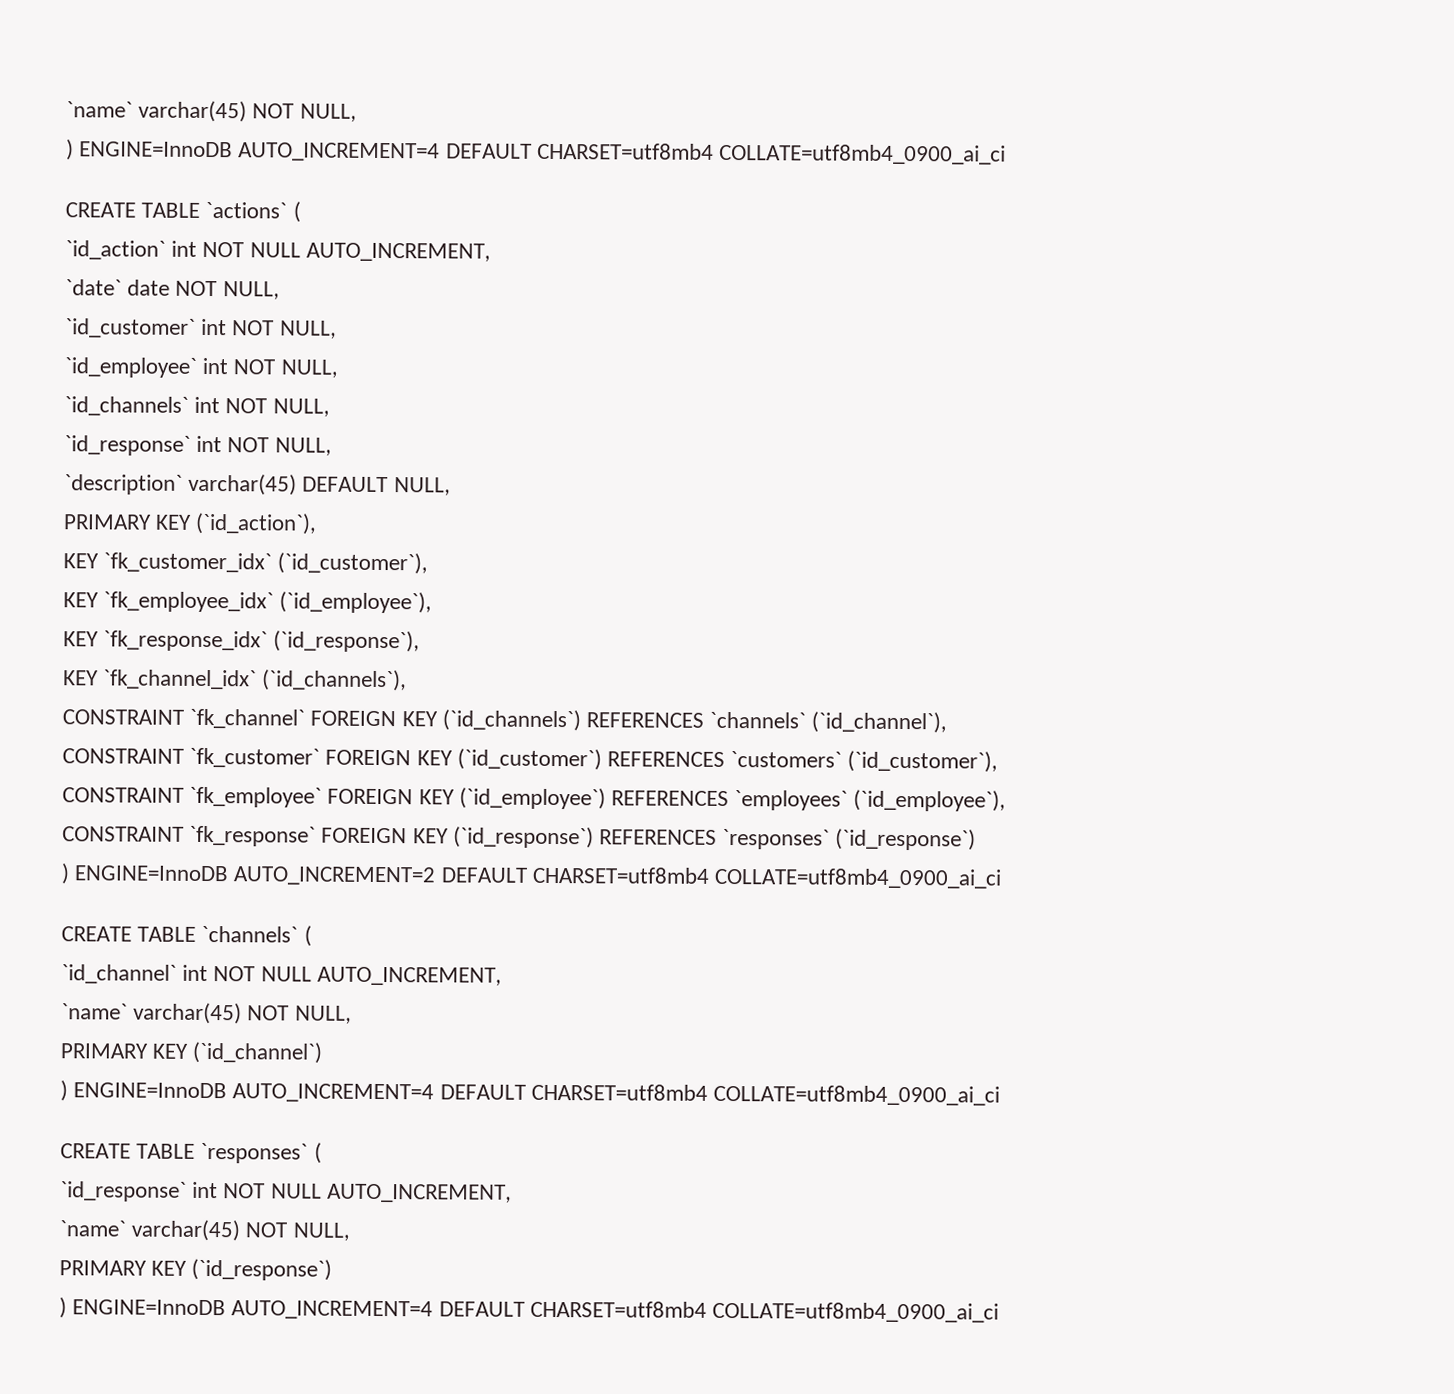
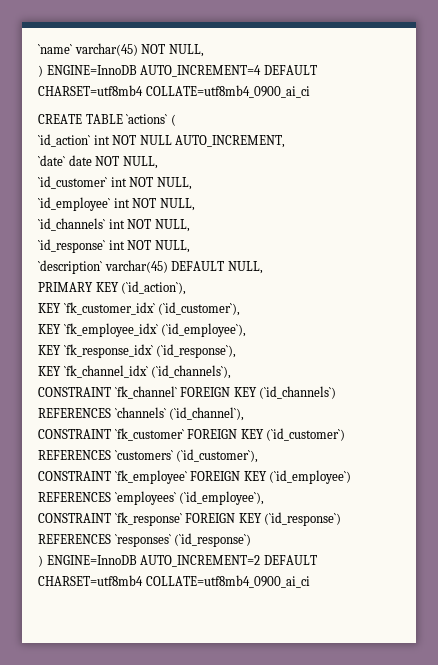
- CREATE TABLE `channels` (
- `id_channel` int NOT NULL AUTO_INCREMENT,
- `name` varchar(45) NOT NULL,
- PRIMARY KEY (`id_channel`)
- ) ENGINE=InnoDB AUTO_INCREMENT=4 DEFAULT CHARSET=utf8mb4 COLLATE=utf8mb4_0900_ai_ci
- CREATE TABLE `responses` (
- `id_response` int NOT NULL AUTO_INCREMENT,
- `name` varchar(45) NOT NULL,
- PRIMARY KEY (`id_response`)
- ) ENGINE=InnoDB AUTO_INCREMENT=4 DEFAULT CHARSET=utf8mb4 COLLATE=utf8mb4_0900_ai_ci

